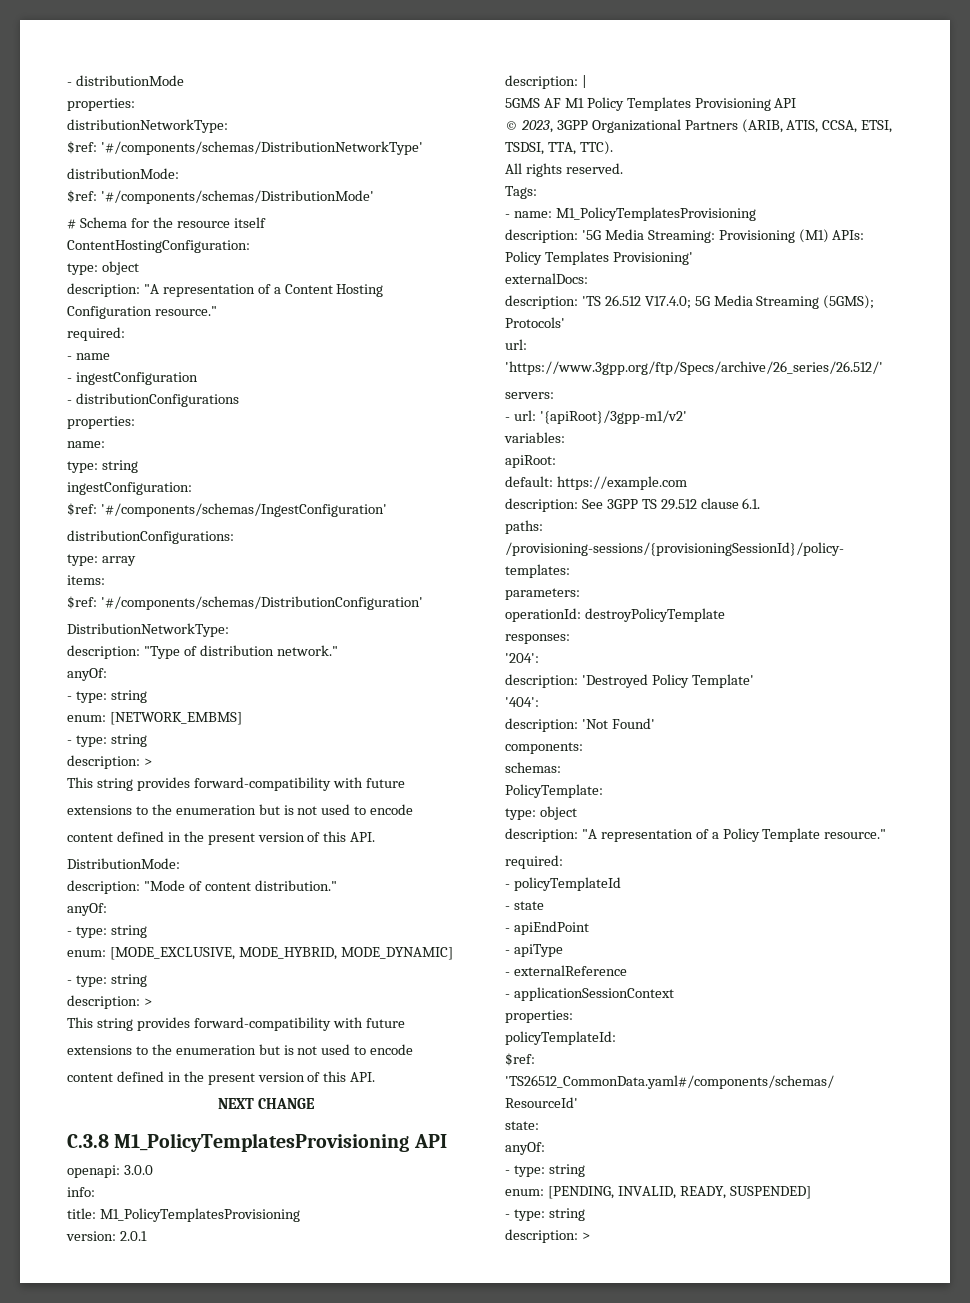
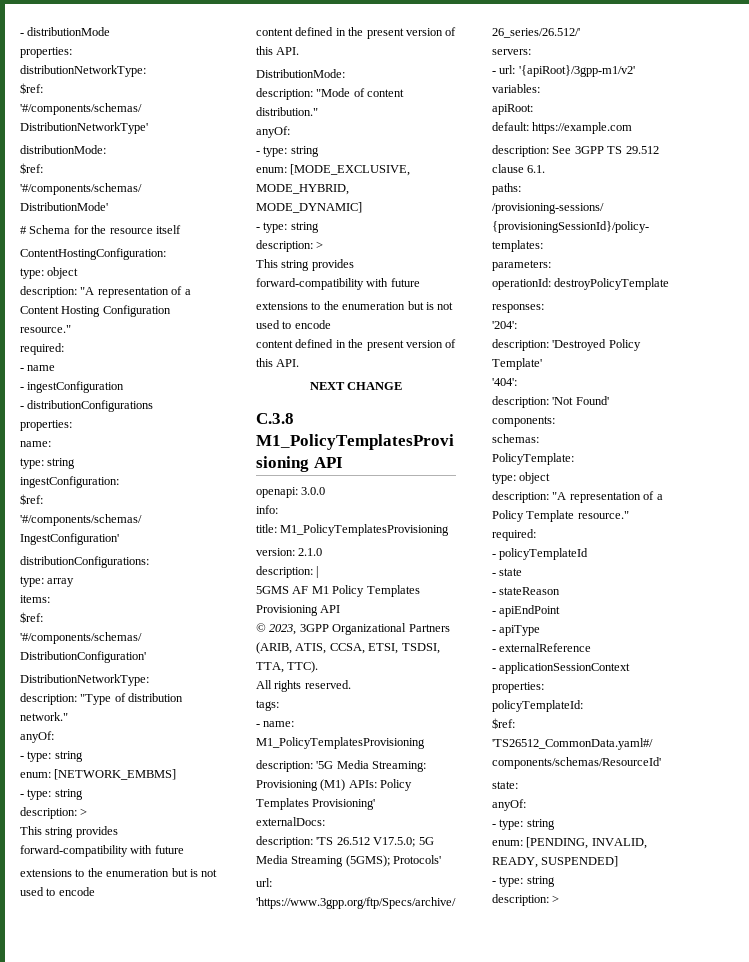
- version: 2.0.1
+ version: 2.1.0
- Tags:
+ tags:
- description: 'TS 26.512 V17.4.0; 5G Media Streaming (5GMS); Protocols'
+ description: 'TS 26.512 V17.5.0; 5G Media Streaming (5GMS); Protocols'
+ - stateReason

